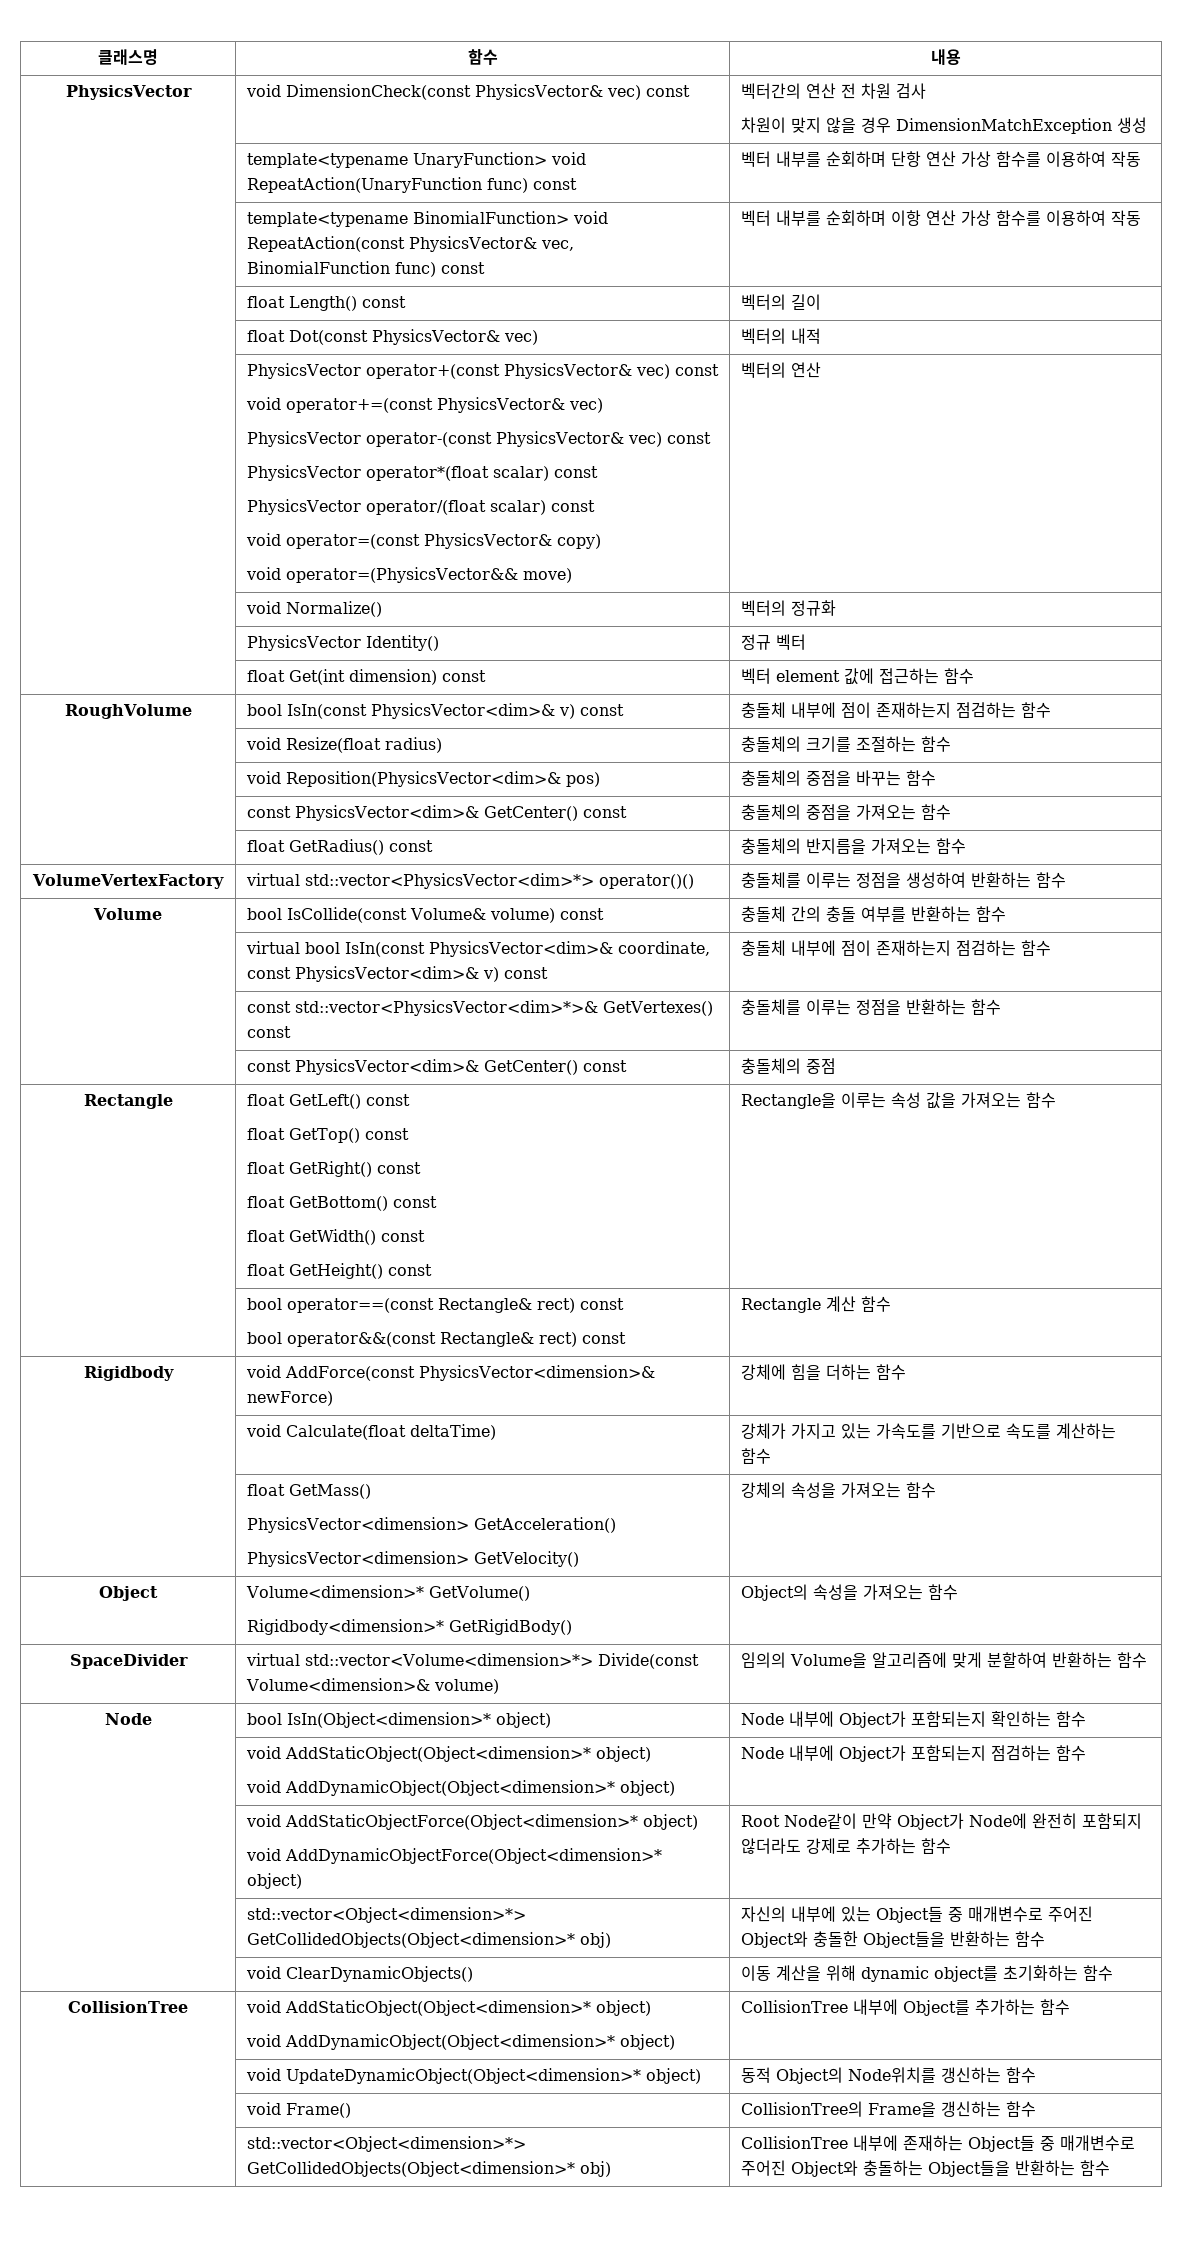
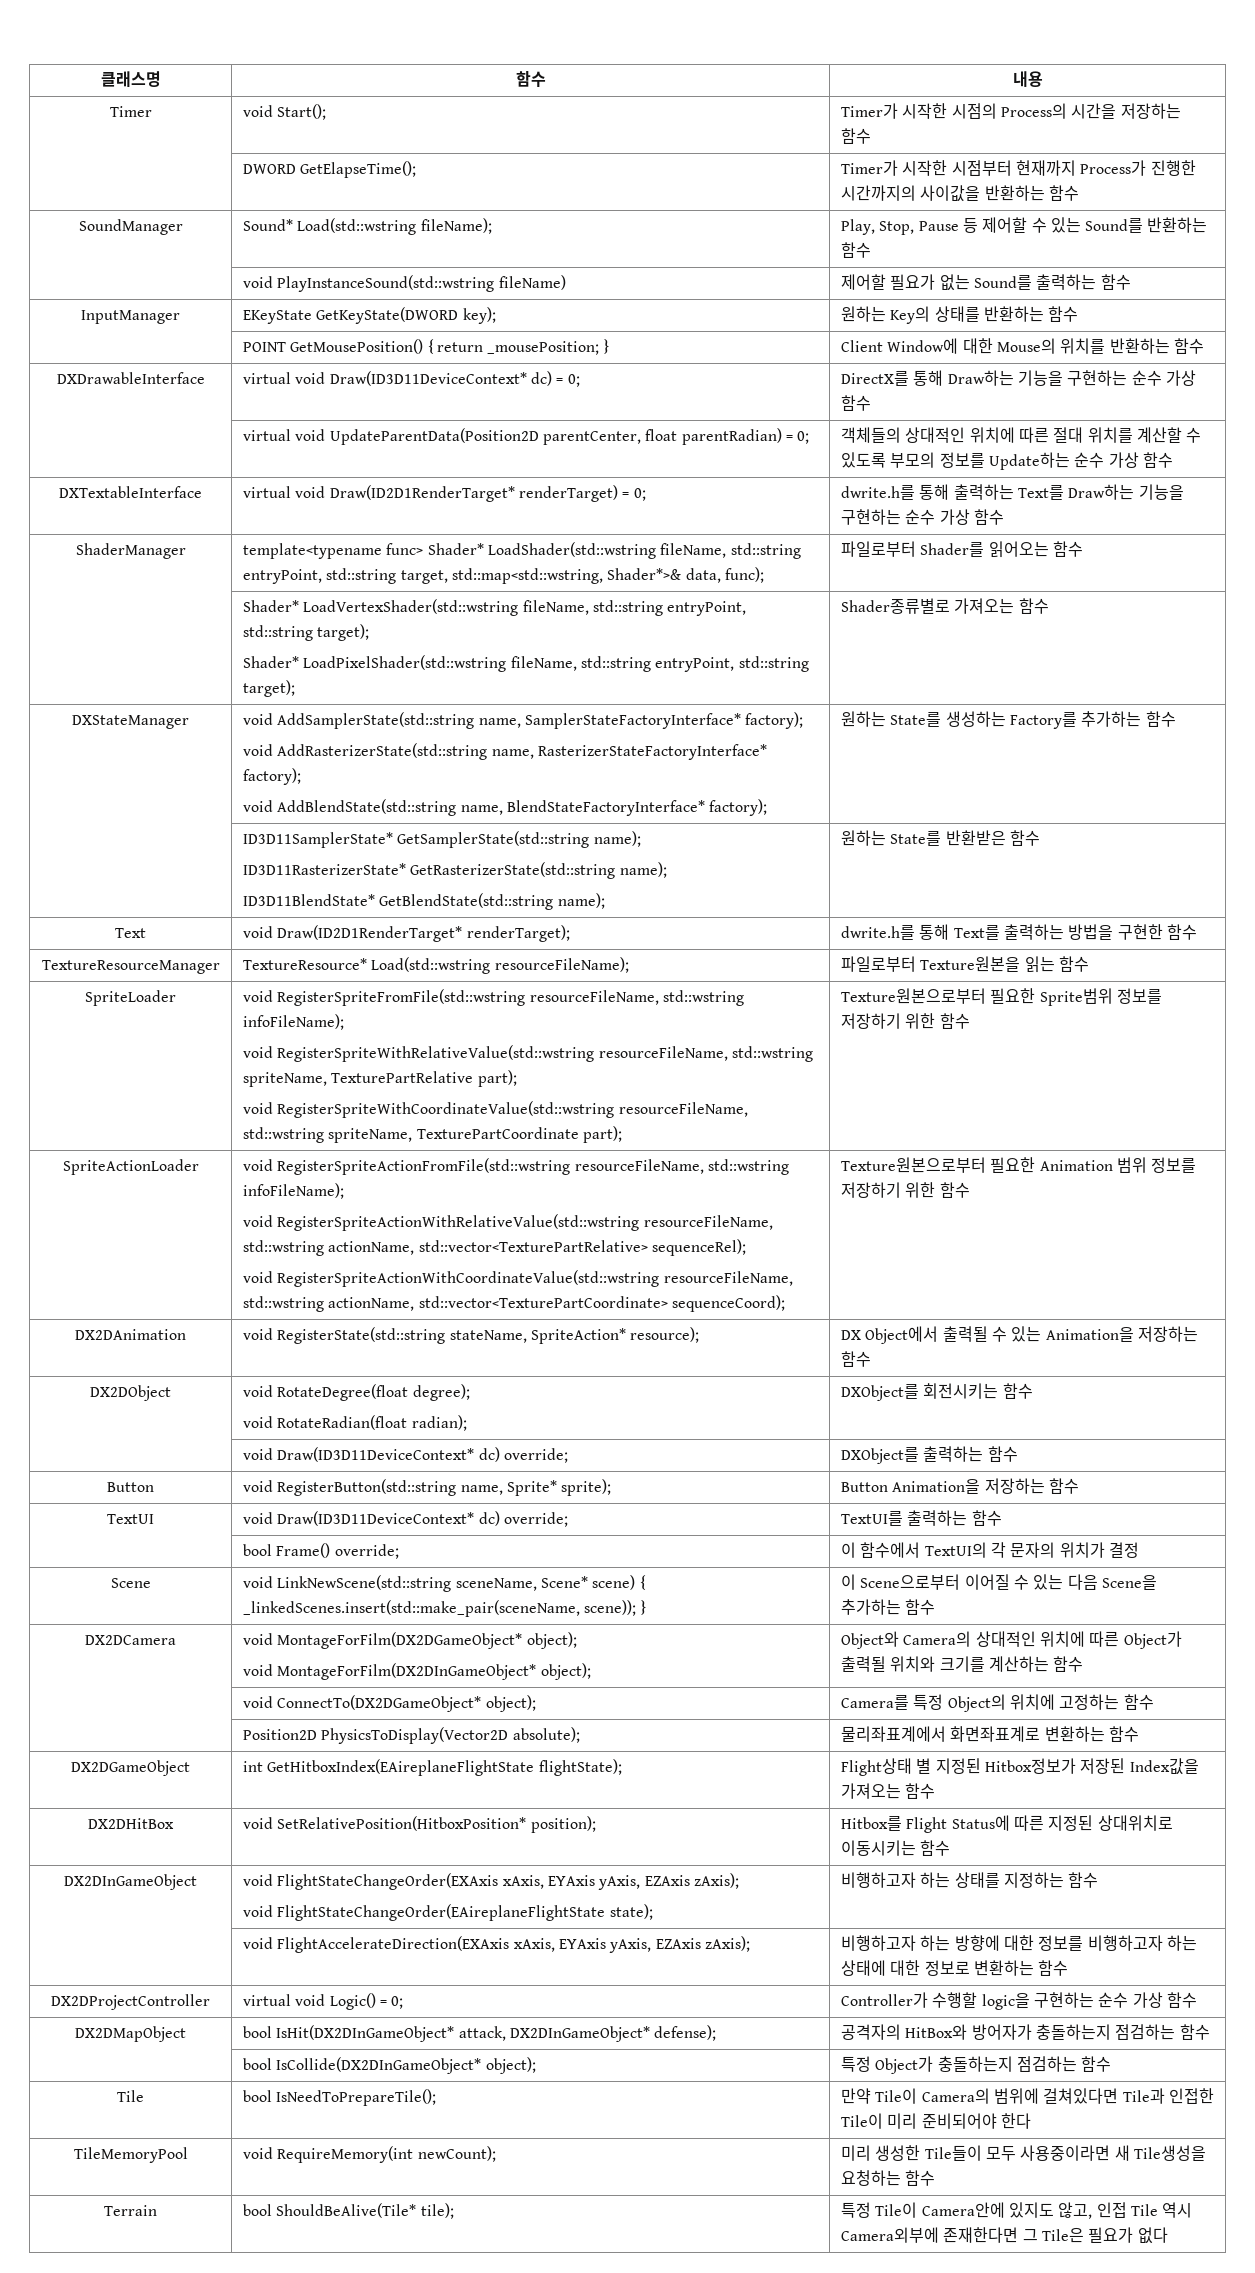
- PhysicsVector | void DimensionCheck(const PhysicsVector& vec) const | 벡터간의 연산 전 차원 검사
- 차원이 맞지 않을 경우 DimensionMatchException 생성
- | template<typename UnaryFunction> void RepeatAction(UnaryFunction func) const | 벡터 내부를 순회하며 단항 연산 가상 함수를 이용하여 작동
- | template<typename BinomialFunction> void RepeatAction(const PhysicsVector& vec, BinomialFunction func) const | 벡터 내부를 순회하며 이항 연산 가상 함수를 이용하여 작동
- | float Length() const | 벡터의 길이
- | float Dot(const PhysicsVector& vec) | 벡터의 내적
- | PhysicsVector operator+(const PhysicsVector& vec) const
- void operator+=(const PhysicsVector& vec)
- PhysicsVector operator-(const PhysicsVector& vec) const
- PhysicsVector operator*(float scalar) const
- PhysicsVector operator/(float scalar) const
- void operator=(const PhysicsVector& copy)
- void operator=(PhysicsVector&& move) | 벡터의 연산
- | void Normalize() | 벡터의 정규화
- | PhysicsVector Identity() | 정규 벡터
- | float Get(int dimension) const | 벡터 element 값에 접근하는 함수
- RoughVolume | bool IsIn(const PhysicsVector<dim>& v) const | 충돌체 내부에 점이 존재하는지 점검하는 함수
- | void Resize(float radius) | 충돌체의 크기를 조절하는 함수
- | void Reposition(PhysicsVector<dim>& pos) | 충돌체의 중점을 바꾸는 함수
- | const PhysicsVector<dim>& GetCenter() const | 충돌체의 중점을 가져오는 함수
- | float GetRadius() const | 충돌체의 반지름을 가져오는 함수
- VolumeVertexFactory | virtual std::vector<PhysicsVector<dim>*> operator()() | 충돌체를 이루는 정점을 생성하여 반환하는 함수
- Volume | bool IsCollide(const Volume& volume) const | 충돌체 간의 충돌 여부를 반환하는 함수
- | virtual bool IsIn(const PhysicsVector<dim>& coordinate, const PhysicsVector<dim>& v) const | 충돌체 내부에 점이 존재하는지 점검하는 함수
- | const std::vector<PhysicsVector<dim>*>& GetVertexes() const | 충돌체를 이루는 정점을 반환하는 함수
- | const PhysicsVector<dim>& GetCenter() const | 충돌체의 중점
- Rectangle | float GetLeft() const
- float GetTop() const
- float GetRight() const
- float GetBottom() const
- float GetWidth() const
- float GetHeight() const | Rectangle을 이루는 속성 값을 가져오는 함수
- | bool operator==(const Rectangle& rect) const
- bool operator&&(const Rectangle& rect) const | Rectangle 계산 함수
- Rigidbody | void AddForce(const PhysicsVector<dimension>& newForce) | 강체에 힘을 더하는 함수
- | void Calculate(float deltaTime) | 강체가 가지고 있는 가속도를 기반으로 속도를 계산하는 함수
- | float GetMass()
- PhysicsVector<dimension> GetAcceleration()
- PhysicsVector<dimension> GetVelocity() | 강체의 속성을 가져오는 함수
- Object | Volume<dimension>* GetVolume()
- Rigidbody<dimension>* GetRigidBody() | Object의 속성을 가져오는 함수
- SpaceDivider | virtual std::vector<Volume<dimension>*> Divide(const Volume<dimension>& volume) | 임의의 Volume을 알고리즘에 맞게 분할하여 반환하는 함수
- Node | bool IsIn(Object<dimension>* object) | Node 내부에 Object가 포함되는지 확인하는 함수
- | void AddStaticObject(Object<dimension>* object)
- void AddDynamicObject(Object<dimension>* object) | Node 내부에 Object가 포함되는지 점검하는 함수
- | void AddStaticObjectForce(Object<dimension>* object)
- void AddDynamicObjectForce(Object<dimension>* object) | Root Node같이 만약 Object가 Node에 완전히 포함되지 않더라도 강제로 추가하는 함수
- | std::vector<Object<dimension>*> GetCollidedObjects(Object<dimension>* obj) | 자신의 내부에 있는 Object들 중 매개변수로 주어진 Object와 충돌한 Object들을 반환하는 함수
- | void ClearDynamicObjects() | 이동 계산을 위해 dynamic object를 초기화하는 함수
- CollisionTree | void AddStaticObject(Object<dimension>* object)
- void AddDynamicObject(Object<dimension>* object) | CollisionTree 내부에 Object를 추가하는 함수
- | void UpdateDynamicObject(Object<dimension>* object) | 동적 Object의 Node위치를 갱신하는 함수
- | void Frame() | CollisionTree의 Frame을 갱신하는 함수
- | std::vector<Object<dimension>*> GetCollidedObjects(Object<dimension>* obj) | CollisionTree 내부에 존재하는 Object들 중 매개변수로 주어진 Object와 충돌하는 Object들을 반환하는 함수
+ Timer | void Start(); | Timer가 시작한 시점의 Process의 시간을 저장하는 함수
+ | DWORD GetElapseTime(); | Timer가 시작한 시점부터 현재까지 Process가 진행한 시간까지의 사이값을 반환하는 함수
+ SoundManager | Sound* Load(std::wstring fileName); | Play, Stop, Pause 등 제어할 수 있는 Sound를 반환하는 함수
+ | void PlayInstanceSound(std::wstring fileName) | 제어할 필요가 없는 Sound를 출력하는 함수
+ InputManager | EKeyState GetKeyState(DWORD key); | 원하는 Key의 상태를 반환하는 함수
+ | POINT GetMousePosition() { return _mousePosition; } | Client Window에 대한 Mouse의 위치를 반환하는 함수
+ DXDrawableInterface | virtual void Draw(ID3D11DeviceContext* dc) = 0; | DirectX를 통해 Draw하는 기능을 구현하는 순수 가상 함수
+ | virtual void UpdateParentData(Position2D parentCenter, float parentRadian) = 0; | 객체들의 상대적인 위치에 따른 절대 위치를 계산할 수 있도록 부모의 정보를 Update하는 순수 가상 함수
+ DXTextableInterface | virtual void Draw(ID2D1RenderTarget* renderTarget) = 0; | dwrite.h를 통해 출력하는 Text를 Draw하는 기능을 구현하는 순수 가상 함수
+ ShaderManager | template<typename func> Shader* LoadShader(std::wstring fileName, std::string entryPoint, std::string target, std::map<std::wstring, Shader*>& data, func); | 파일로부터 Shader를 읽어오는 함수
+ | Shader* LoadVertexShader(std::wstring fileName, std::string entryPoint, std::string target);
+ Shader* LoadPixelShader(std::wstring fileName, std::string entryPoint, std::string target); | Shader종류별로 가져오는 함수
+ DXStateManager | void AddSamplerState(std::string name, SamplerStateFactoryInterface* factory);
+ void AddRasterizerState(std::string name, RasterizerStateFactoryInterface* factory);
+ void AddBlendState(std::string name, BlendStateFactoryInterface* factory); | 원하는 State를 생성하는 Factory를 추가하는 함수
+ | ID3D11SamplerState* GetSamplerState(std::string name);
+ ID3D11RasterizerState* GetRasterizerState(std::string name);
+ ID3D11BlendState* GetBlendState(std::string name); | 원하는 State를 반환받은 함수
+ Text | void Draw(ID2D1RenderTarget* renderTarget); | dwrite.h를 통해 Text를 출력하는 방법을 구현한 함수
+ TextureResourceManager | TextureResource* Load(std::wstring resourceFileName); | 파일로부터 Texture원본을 읽는 함수
+ SpriteLoader | void RegisterSpriteFromFile(std::wstring resourceFileName, std::wstring infoFileName);
+ void RegisterSpriteWithRelativeValue(std::wstring resourceFileName, std::wstring spriteName, TexturePartRelative part);
+ void RegisterSpriteWithCoordinateValue(std::wstring resourceFileName, std::wstring spriteName, TexturePartCoordinate part); | Texture원본으로부터 필요한 Sprite범위 정보를 저장하기 위한 함수
+ SpriteActionLoader | void RegisterSpriteActionFromFile(std::wstring resourceFileName, std::wstring infoFileName);
+ void RegisterSpriteActionWithRelativeValue(std::wstring resourceFileName, std::wstring actionName, std::vector<TexturePartRelative> sequenceRel);
+ void RegisterSpriteActionWithCoordinateValue(std::wstring resourceFileName, std::wstring actionName, std::vector<TexturePartCoordinate> sequenceCoord); | Texture원본으로부터 필요한 Animation 범위 정보를 저장하기 위한 함수
+ DX2DAnimation | void RegisterState(std::string stateName, SpriteAction* resource); | DX Object에서 출력될 수 있는 Animation을 저장하는 함수
+ DX2DObject | void RotateDegree(float degree);
+ void RotateRadian(float radian); | DXObject를 회전시키는 함수
+ | void Draw(ID3D11DeviceContext* dc) override; | DXObject를 출력하는 함수
+ Button | void RegisterButton(std::string name, Sprite* sprite); | Button Animation을 저장하는 함수
+ TextUI | void Draw(ID3D11DeviceContext* dc) override; | TextUI를 출력하는 함수
+ | bool Frame() override; | 이 함수에서 TextUI의 각 문자의 위치가 결정
+ Scene | void LinkNewScene(std::string sceneName, Scene* scene) { _linkedScenes.insert(std::make_pair(sceneName, scene)); } | 이 Scene으로부터 이어질 수 있는 다음 Scene을 추가하는 함수
+ DX2DCamera | void MontageForFilm(DX2DGameObject* object);
+ void MontageForFilm(DX2DInGameObject* object); | Object와 Camera의 상대적인 위치에 따른 Object가 출력될 위치와 크기를 계산하는 함수
+ | void ConnectTo(DX2DGameObject* object); | Camera를 특정 Object의 위치에 고정하는 함수
+ | Position2D PhysicsToDisplay(Vector2D absolute); | 물리좌표계에서 화면좌표계로 변환하는 함수
+ DX2DGameObject | int GetHitboxIndex(EAireplaneFlightState flightState); | Flight상태 별 지정된 Hitbox정보가 저장된 Index값을 가져오는 함수
+ DX2DHitBox | void SetRelativePosition(HitboxPosition* position); | Hitbox를 Flight Status에 따른 지정된 상대위치로 이동시키는 함수
+ DX2DInGameObject | void FlightStateChangeOrder(EXAxis xAxis, EYAxis yAxis, EZAxis zAxis);
+ void FlightStateChangeOrder(EAireplaneFlightState state); | 비행하고자 하는 상태를 지정하는 함수
+ | void FlightAccelerateDirection(EXAxis xAxis, EYAxis yAxis, EZAxis zAxis); | 비행하고자 하는 방향에 대한 정보를 비행하고자 하는 상태에 대한 정보로 변환하는 함수
+ DX2DProjectController | virtual void Logic() = 0; | Controller가 수행할 logic을 구현하는 순수 가상 함수
+ DX2DMapObject | bool IsHit(DX2DInGameObject* attack, DX2DInGameObject* defense); | 공격자의 HitBox와 방어자가 충돌하는지 점검하는 함수
+ | bool IsCollide(DX2DInGameObject* object); | 특정 Object가 충돌하는지 점검하는 함수
+ Tile | bool IsNeedToPrepareTile(); | 만약 Tile이 Camera의 범위에 걸쳐있다면 Tile과 인접한 Tile이 미리 준비되어야 한다
+ TileMemoryPool | void RequireMemory(int newCount); | 미리 생성한 Tile들이 모두 사용중이라면 새 Tile생성을 요청하는 함수
+ Terrain | bool ShouldBeAlive(Tile* tile); | 특정 Tile이 Camera안에 있지도 않고, 인접 Tile 역시 Camera외부에 존재한다면 그 Tile은 필요가 없다

